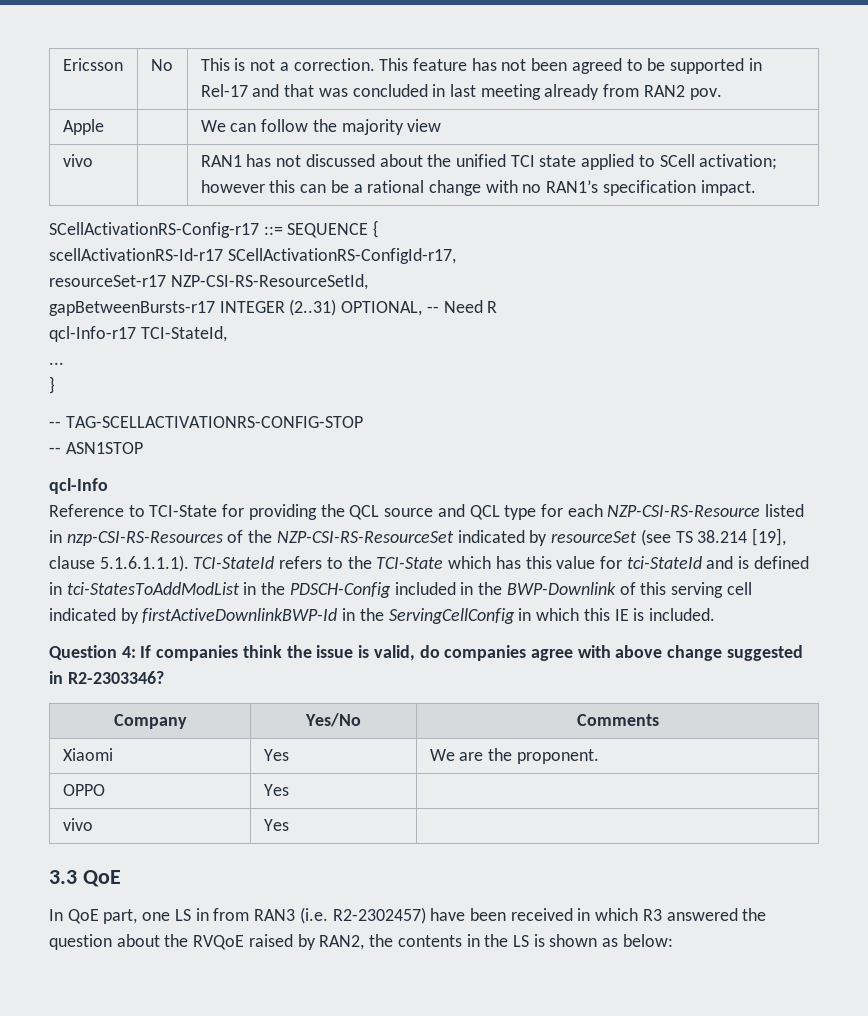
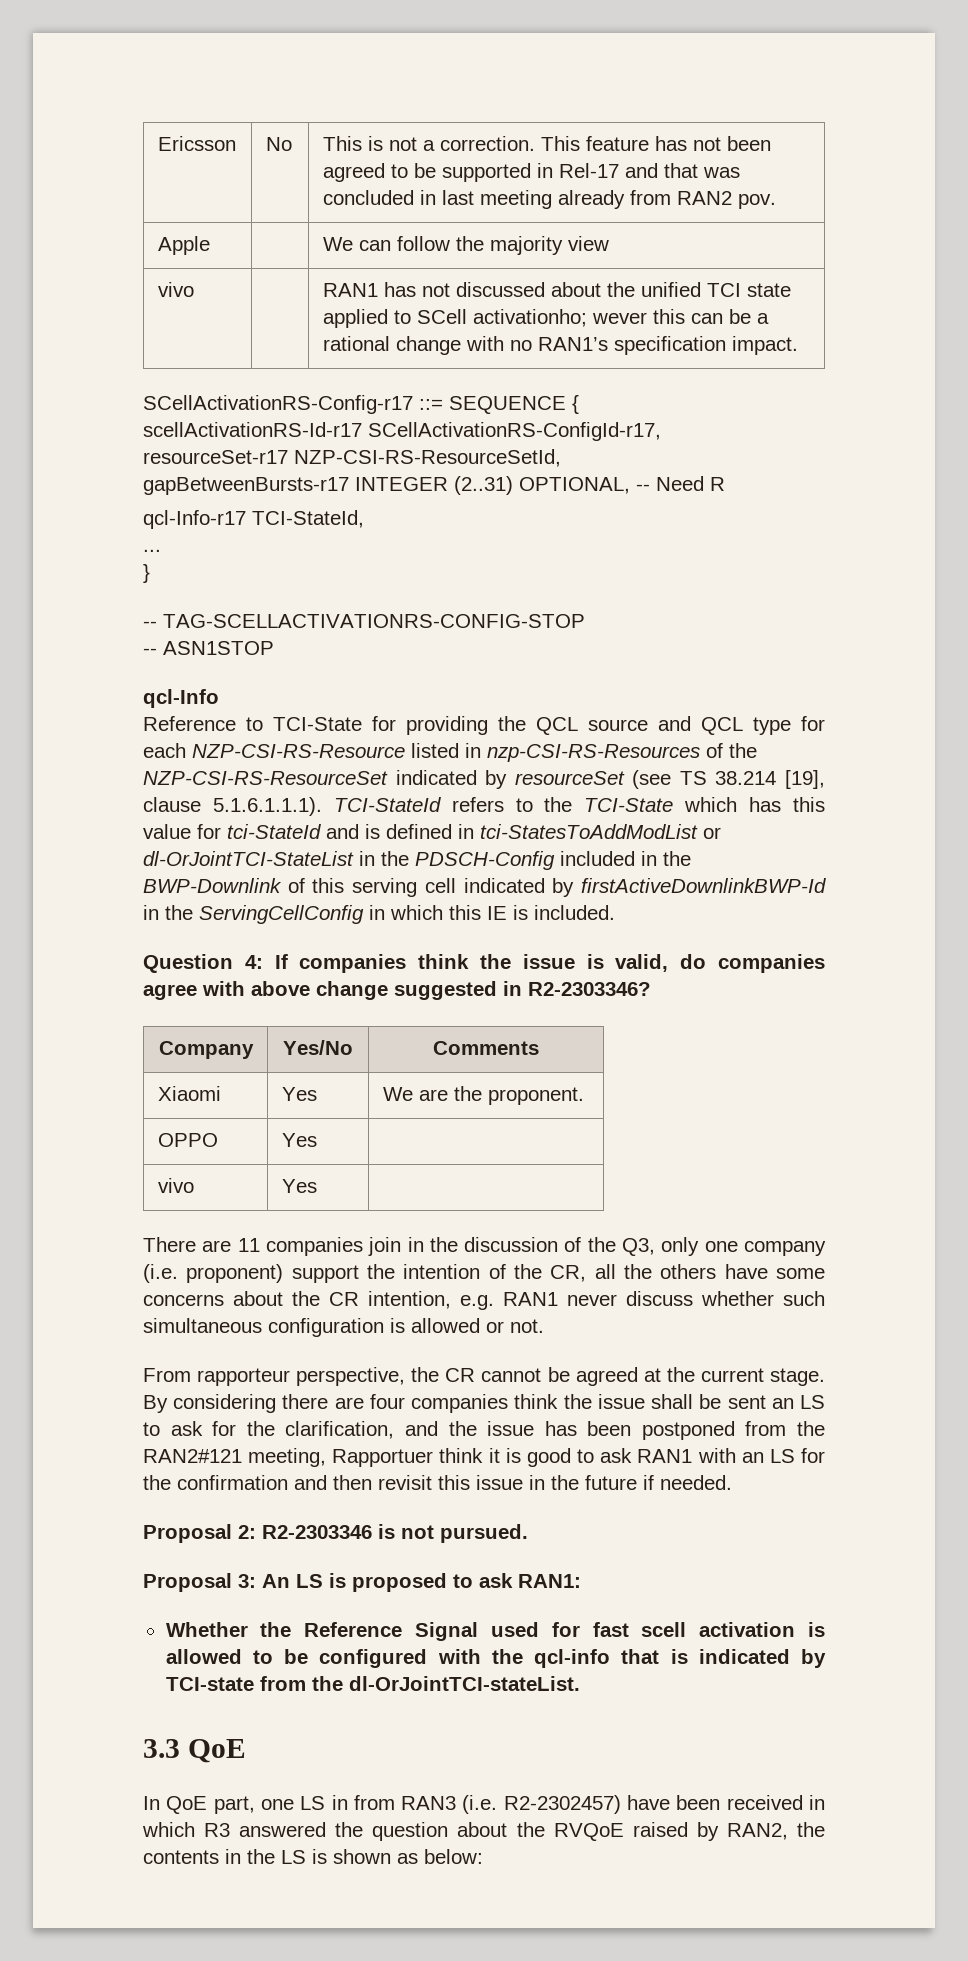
- vivo | | RAN1 has not discussed about the unified TCI state applied to SCell activation; however this can be a rational change with no RAN1’s specification impact.
+ vivo | | RAN1 has not discussed about the unified TCI state applied to SCell activationho; wever this can be a rational change with no RAN1’s specification impact.
- Reference to TCI-State for providing the QCL source and QCL type for each NZP-CSI-RS-Resource listed in nzp-CSI-RS-Resources of the NZP-CSI-RS-ResourceSet indicated by resourceSet (see TS 38.214 [19], clause 5.1.6.1.1.1). TCI-StateId refers to the TCI-State which has this value for tci-StateId and is defined in tci-StatesToAddModList in the PDSCH-Config included in the BWP-Downlink of this serving cell indicated by firstActiveDownlinkBWP-Id in the ServingCellConfig in which this IE is included.
+ Reference to TCI-State for providing the QCL source and QCL type for each NZP-CSI-RS-Resource listed in nzp-CSI-RS-Resources of the NZP-CSI-RS-ResourceSet indicated by resourceSet (see TS 38.214 [19], clause 5.1.6.1.1.1). TCI-StateId refers to the TCI-State which has this value for tci-StateId and is defined in tci-StatesToAddModList or dl-OrJointTCI-StateList in the PDSCH-Config included in the BWP-Downlink of this serving cell indicated by firstActiveDownlinkBWP-Id in the ServingCellConfig in which this IE is included.
+ There are 11 companies join in the discussion of the Q3, only one company (i.e. proponent) support the intention of the CR, all the others have some concerns about the CR intention, e.g. RAN1 never discuss whether such simultaneous configuration is allowed or not.
+ From rapporteur perspective, the CR cannot be agreed at the current stage. By considering there are four companies think the issue shall be sent an LS to ask for the clarification, and the issue has been postponed from the RAN2#121 meeting, Rapportuer think it is good to ask RAN1 with an LS for the confirmation and then revisit this issue in the future if needed.
+ Proposal 2: R2-2303346 is not pursued.
+ Proposal 3: An LS is proposed to ask RAN1:
+ Whether the Reference Signal used for fast scell activation is allowed to be configured with the qcl-info that is indicated by TCI-state from the dl-OrJointTCI-stateList.

